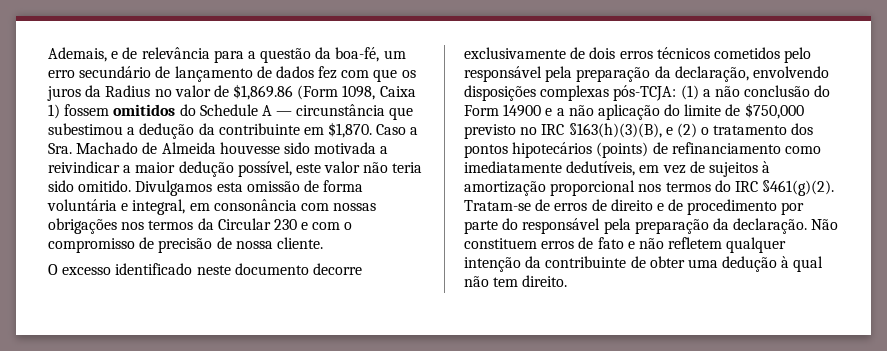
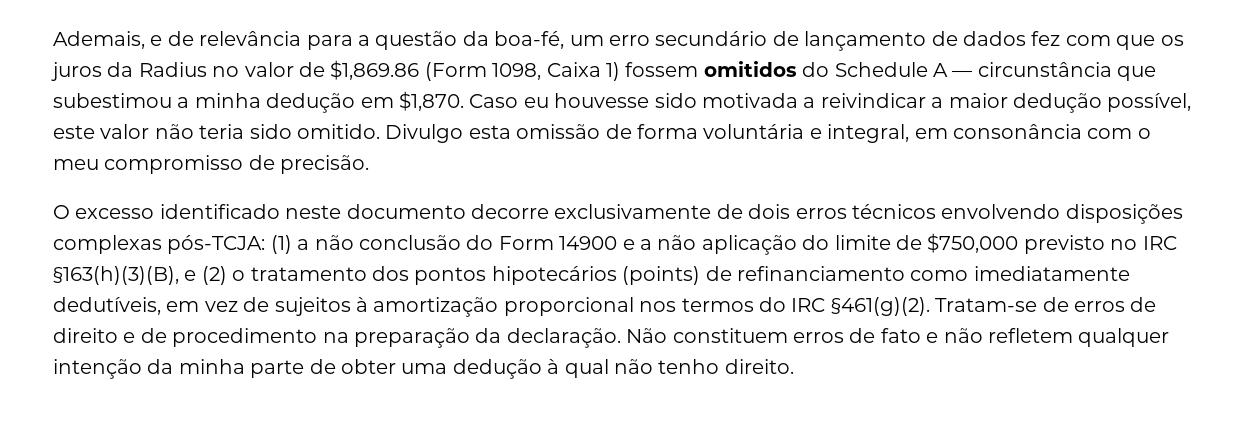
- Ademais, e de relevância para a questão da boa-fé, um erro secundário de lançamento de dados fez com que os juros da Radius no valor de $1,869.86 (Form 1098, Caixa 1) fossem omitidos do Schedule A — circunstância que subestimou a dedução da contribuinte em $1,870. Caso a Sra. Machado de Almeida houvesse sido motivada a reivindicar a maior dedução possível, este valor não teria sido omitido.
+ Ademais, e de relevância para a questão da boa-fé, um erro secundário de lançamento de dados fez com que os juros da Radius no valor de $1,869.86 (Form 1098, Caixa 1) fossem omitidos do Schedule A — circunstância que subestimou a minha dedução em $1,870. Caso eu houvesse sido motivada a reivindicar a maior dedução possível, este valor não teria sido omitido.
- Divulgamos esta omissão de forma voluntária e integral, em consonância com nossas obrigações nos termos da Circular 230 e com o compromisso de precisão de nossa cliente.
+ Divulgo esta omissão de forma voluntária e integral, em consonância com o meu compromisso de precisão.
- O excesso identificado neste documento decorre exclusivamente de dois erros técnicos cometidos pelo responsável pela preparação da declaração, envolvendo disposições complexas pós-TCJA: (1) a não conclusão do Form 14900 e a não aplicação do limite de $750,000 previsto no IRC §163(h)(3)(B), e (2) o tratamento dos pontos hipotecários (points) de refinanciamento como imediatamente dedutíveis, em vez de sujeitos à amortização proporcional nos termos do IRC §461(g)(2).
+ O excesso identificado neste documento decorre exclusivamente de dois erros técnicos envolvendo disposições complexas pós-TCJA: (1) a não conclusão do Form 14900 e a não aplicação do limite de $750,000 previsto no IRC §163(h)(3)(B), e (2) o tratamento dos pontos hipotecários (points) de refinanciamento como imediatamente dedutíveis, em vez de sujeitos à amortização proporcional nos termos do IRC §461(g)(2).
- Tratam-se de erros de direito e de procedimento por parte do responsável pela preparação da declaração.
+ Tratam-se de erros de direito e de procedimento na preparação da declaração.
- Não constituem erros de fato e não refletem qualquer intenção da contribuinte de obter uma dedução à qual não tem direito.
+ Não constituem erros de fato e não refletem qualquer intenção da minha parte de obter uma dedução à qual não tenho direito.

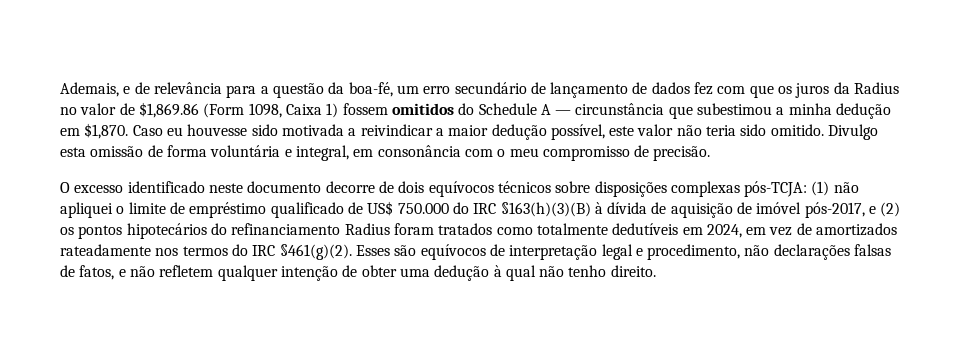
- O excesso identificado neste documento decorre exclusivamente de dois erros técnicos envolvendo disposições complexas pós-TCJA: (1) a não conclusão do Form 14900 e a não aplicação do limite de $750,000 previsto no IRC §163(h)(3)(B), e (2) o tratamento dos pontos hipotecários (points) de refinanciamento como imediatamente dedutíveis, em vez de sujeitos à amortização proporcional nos termos do IRC §461(g)(2).
+ O excesso identificado neste documento decorre de dois equívocos técnicos sobre disposições complexas pós-TCJA: (1) não apliquei o limite de empréstimo qualificado de US$ 750.000 do IRC §163(h)(3)(B) à dívida de aquisição de imóvel pós-2017, e (2) os pontos hipotecários do refinanciamento Radius foram tratados como totalmente dedutíveis em 2024, em vez de amortizados rateadamente nos termos do IRC §461(g)(2).
- Tratam-se de erros de direito e de procedimento na preparação da declaração. Não constituem erros de fato e não refletem qualquer intenção da minha parte de obter uma dedução à qual não tenho direito.
+ Esses são equívocos de interpretação legal e procedimento, não declarações falsas de fatos, e não refletem qualquer intenção de obter uma dedução à qual não tenho direito.

